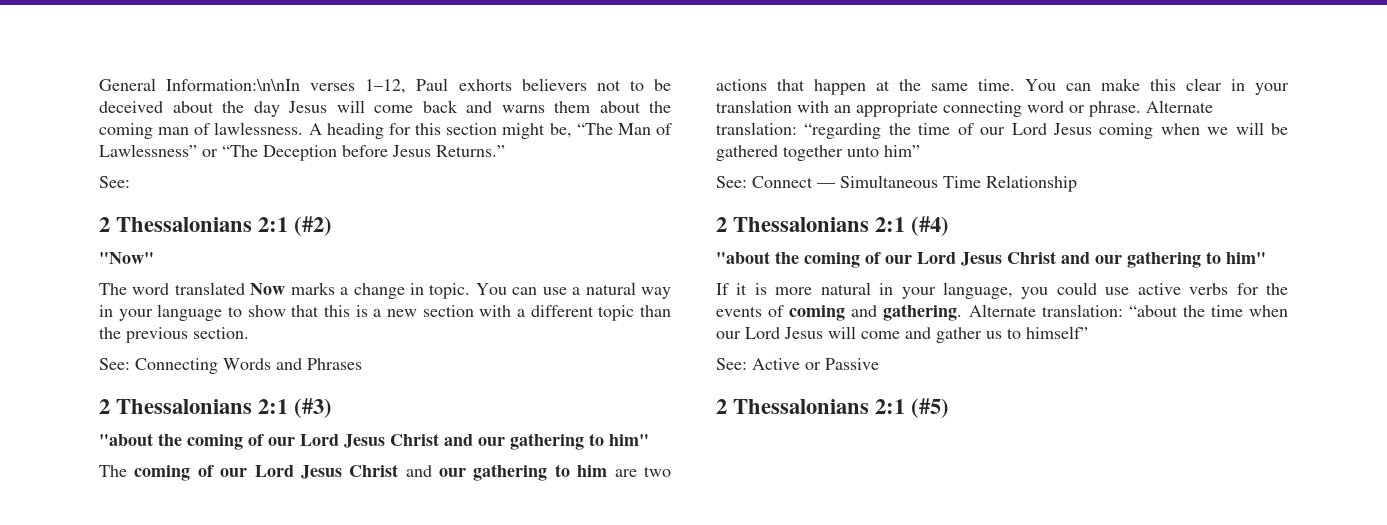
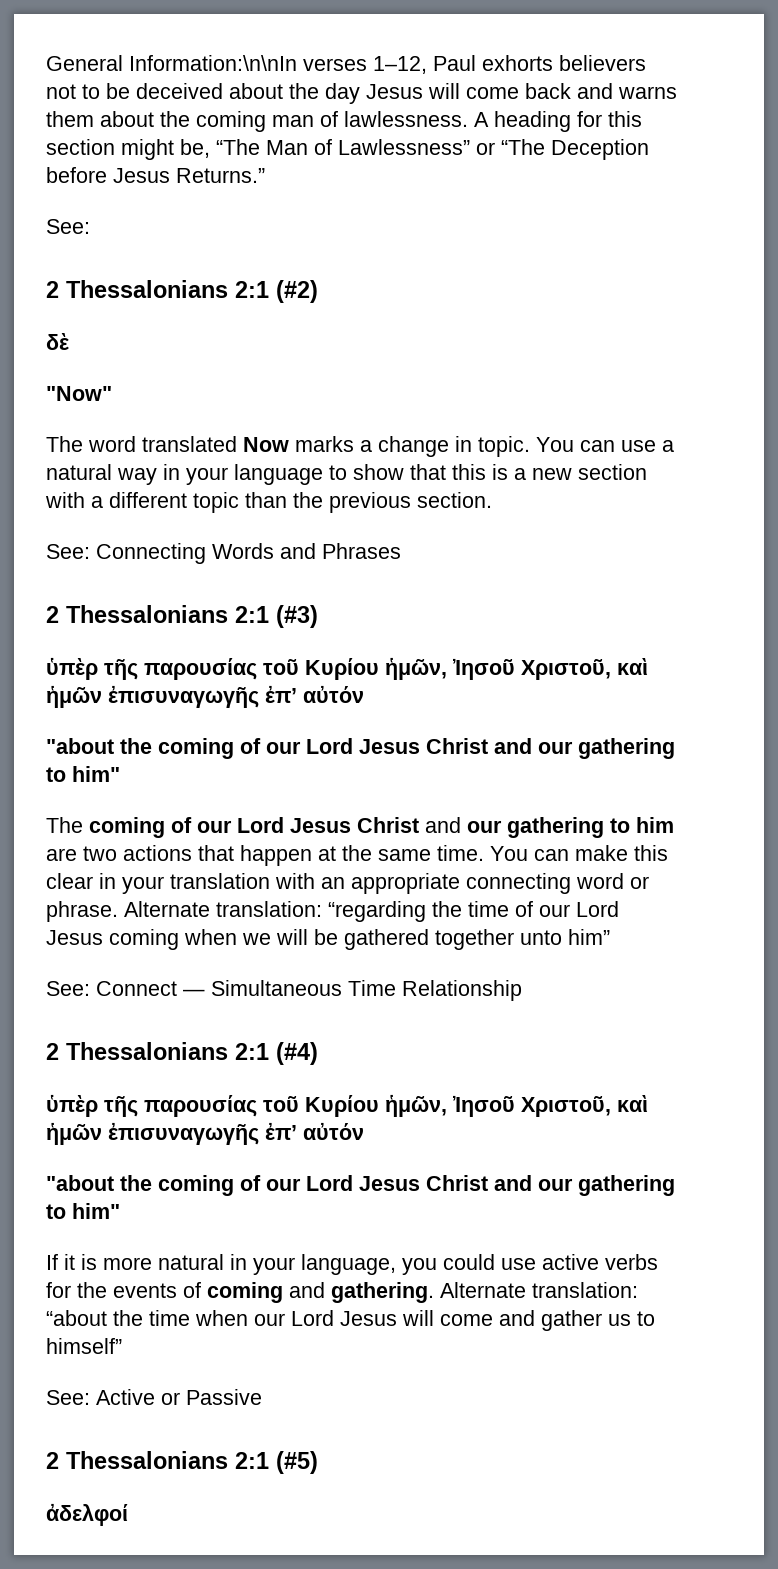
+ δὲ
  2 Thessalonians 2:1 (#3)
+ ὑπὲρ τῆς παρουσίας τοῦ Κυρίου ἡμῶν, Ἰησοῦ Χριστοῦ, καὶ ἡμῶν ἐπισυναγωγῆς ἐπ’ αὐτόν
  2 Thessalonians 2:1 (#4)
+ ὑπὲρ τῆς παρουσίας τοῦ Κυρίου ἡμῶν, Ἰησοῦ Χριστοῦ, καὶ ἡμῶν ἐπισυναγωγῆς ἐπ’ αὐτόν
+ ἀδελφοί

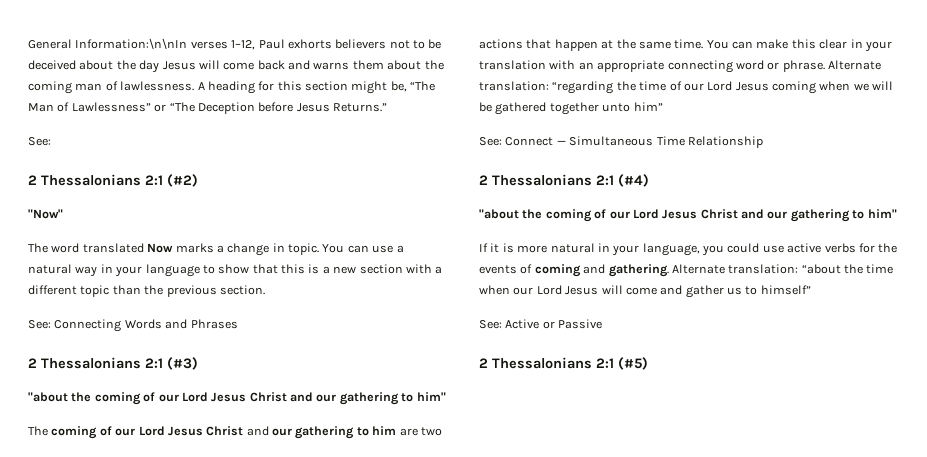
- δὲ
  2 Thessalonians 2:1 (#3)
- ὑπὲρ τῆς παρουσίας τοῦ Κυρίου ἡμῶν, Ἰησοῦ Χριστοῦ, καὶ ἡμῶν ἐπισυναγωγῆς ἐπ’ αὐτόν
  2 Thessalonians 2:1 (#4)
- ὑπὲρ τῆς παρουσίας τοῦ Κυρίου ἡμῶν, Ἰησοῦ Χριστοῦ, καὶ ἡμῶν ἐπισυναγωγῆς ἐπ’ αὐτόν
- ἀδελφοί

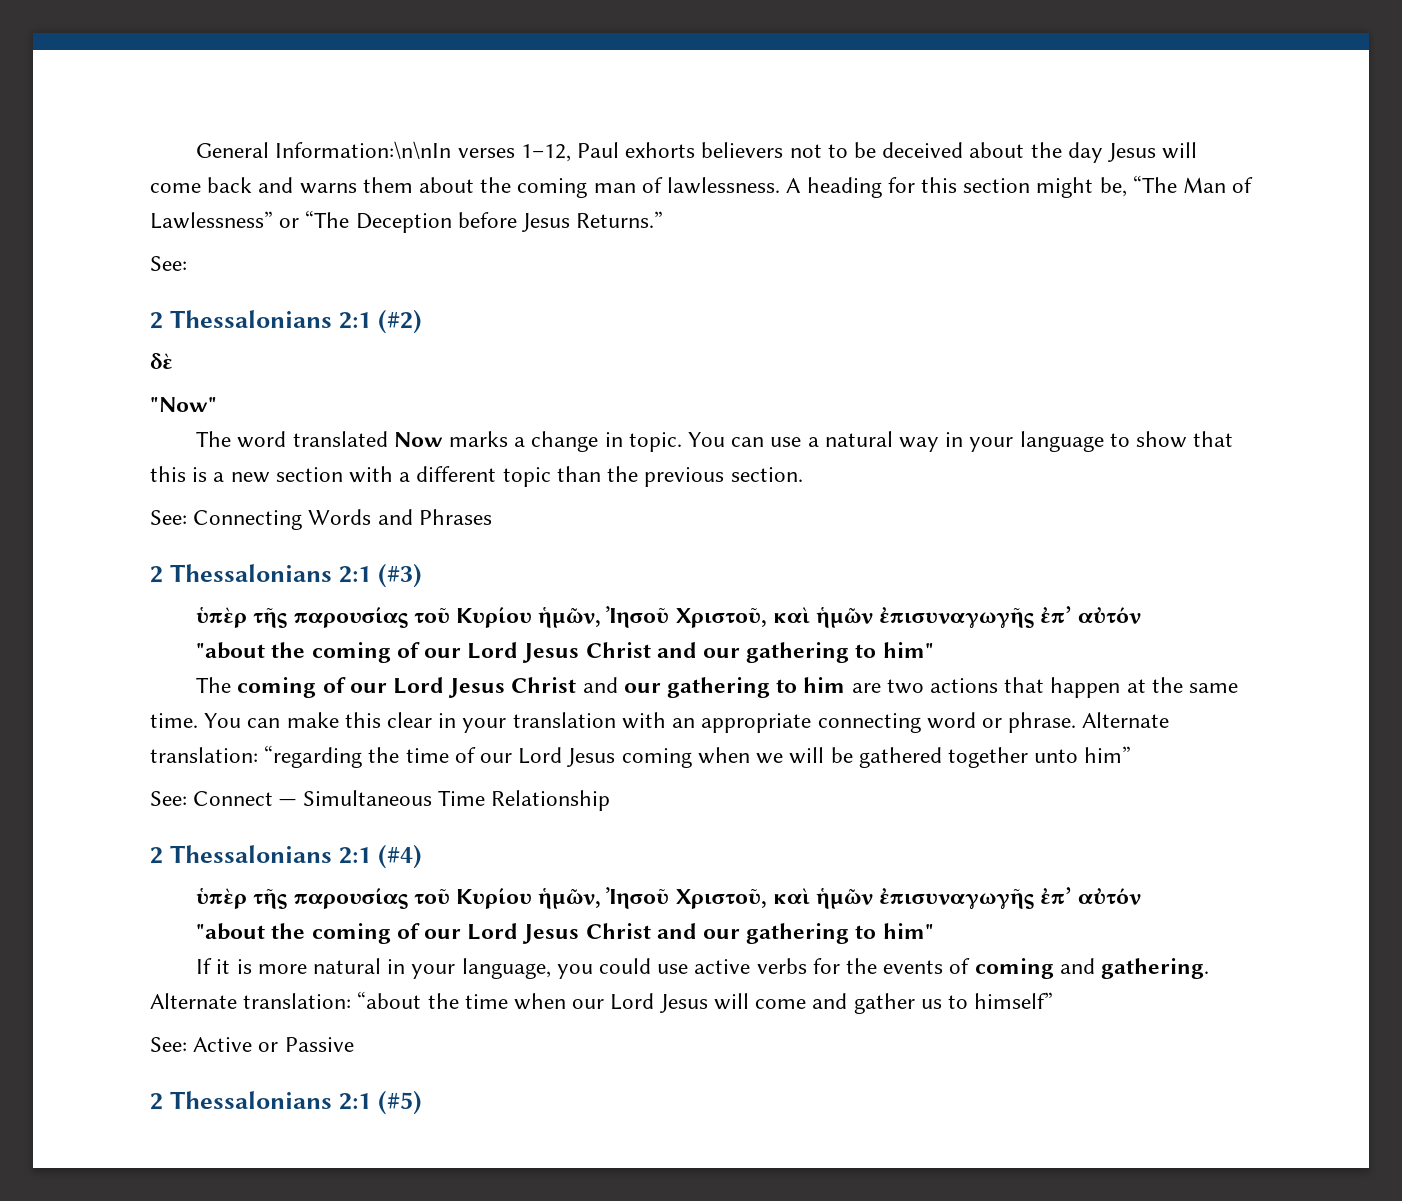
+ δὲ
  2 Thessalonians 2:1 (#3)
+ ὑπὲρ τῆς παρουσίας τοῦ Κυρίου ἡμῶν, Ἰησοῦ Χριστοῦ, καὶ ἡμῶν ἐπισυναγωγῆς ἐπ’ αὐτόν
  2 Thessalonians 2:1 (#4)
+ ὑπὲρ τῆς παρουσίας τοῦ Κυρίου ἡμῶν, Ἰησοῦ Χριστοῦ, καὶ ἡμῶν ἐπισυναγωγῆς ἐπ’ αὐτόν

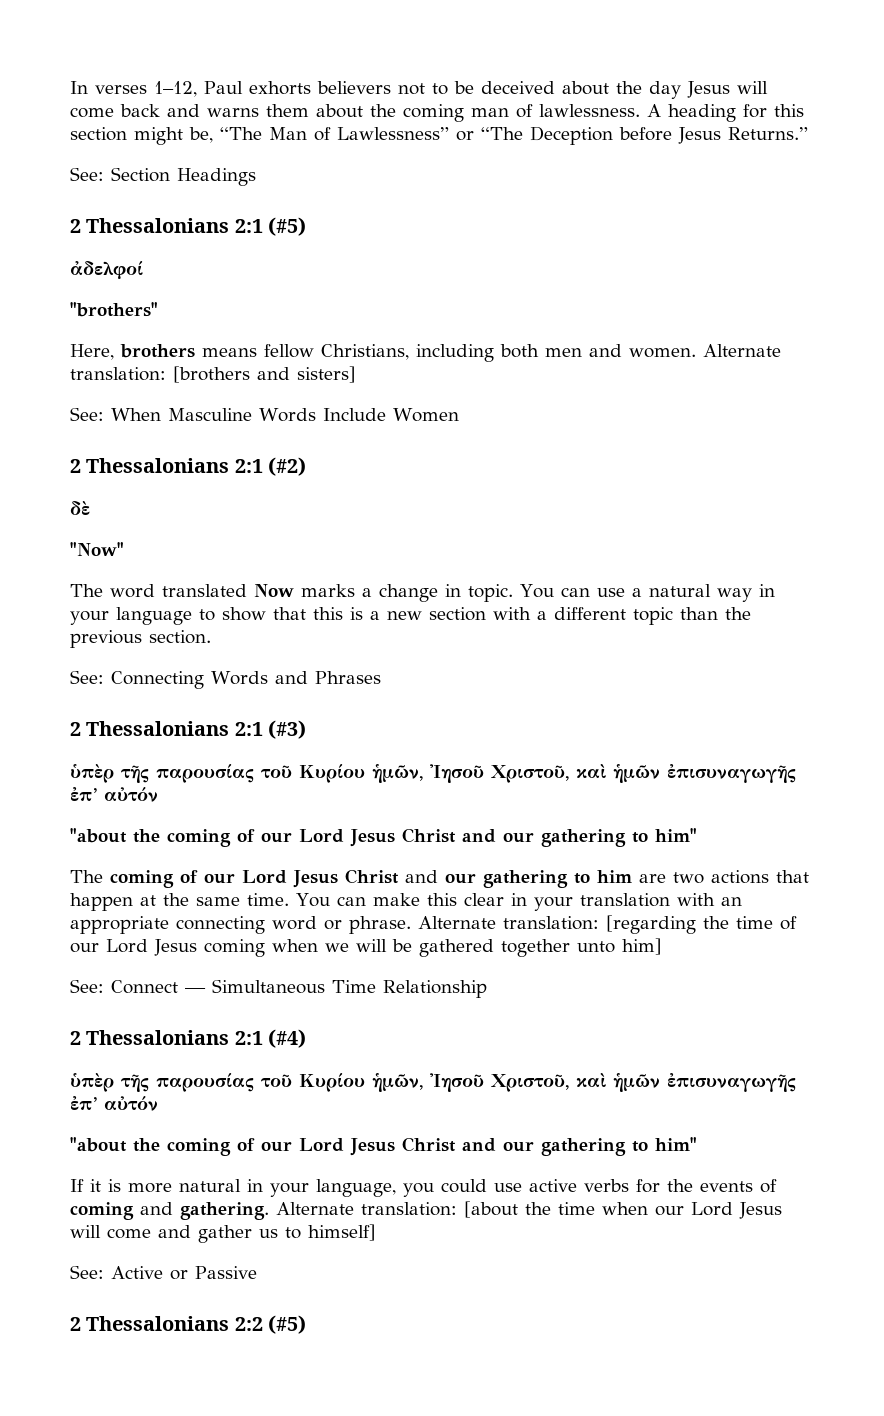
- General Information:\n\nIn verses 1–12, Paul exhorts believers not to be deceived about the day Jesus will come back and warns them about the coming man of lawlessness.
+ In verses 1–12, Paul exhorts believers not to be deceived about the day Jesus will come back and warns them about the coming man of lawlessness.
  A heading for this section might be, “The Man of Lawlessness” or “The Deception before Jesus Returns.”
- See:
+ See: Section Headings
+ 2 Thessalonians 2:1 (#5)
+ ἀδελφοί
+ "brothers"
+ Here, brothers means fellow Christians, including both men and women. Alternate translation: [brothers and sisters]
+ See: When Masculine Words Include Women
- Alternate translation: “regarding the time of our Lord Jesus coming when we will be gathered together unto him”
+ Alternate translation: [regarding the time of our Lord Jesus coming when we will be gathered together unto him]
- Alternate translation: “about the time when our Lord Jesus will come and gather us to himself”
+ Alternate translation: [about the time when our Lord Jesus will come and gather us to himself]
- 2 Thessalonians 2:1 (#5)
+ 2 Thessalonians 2:2 (#5)

